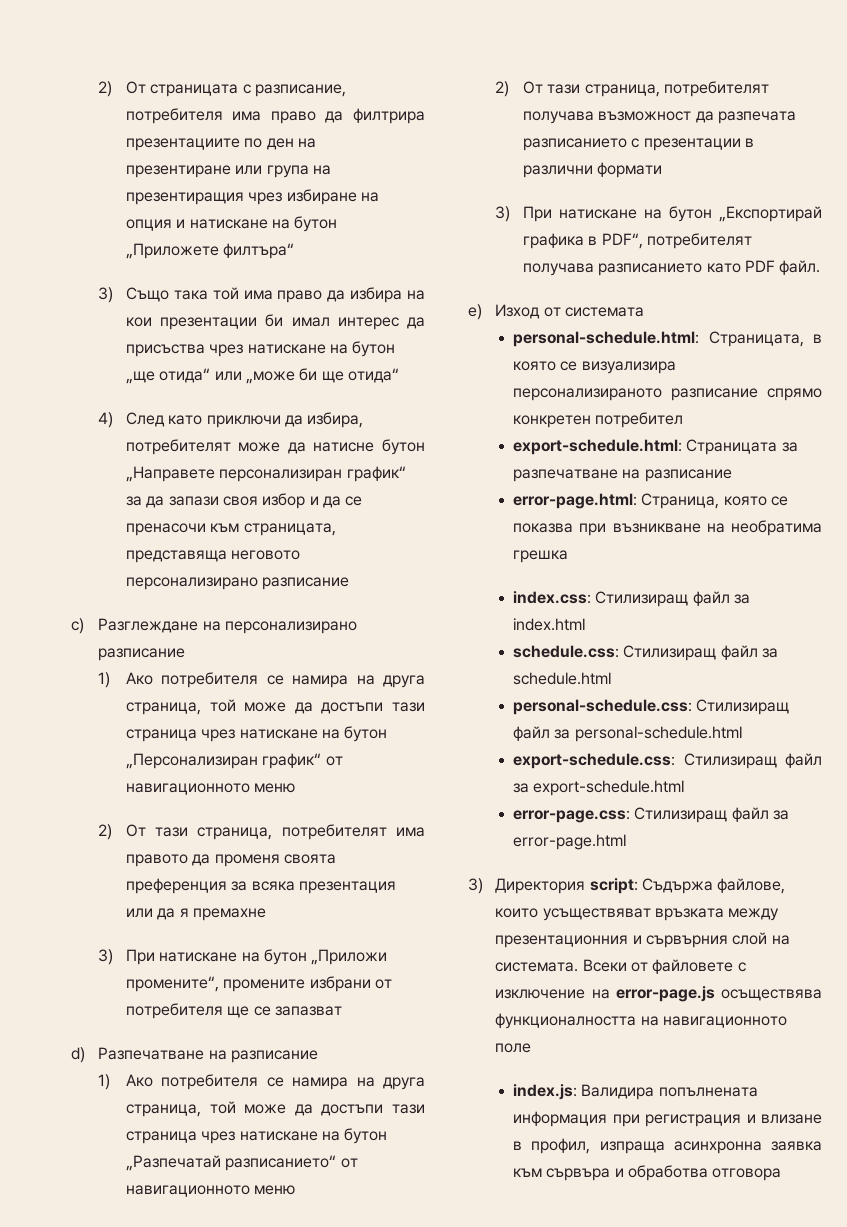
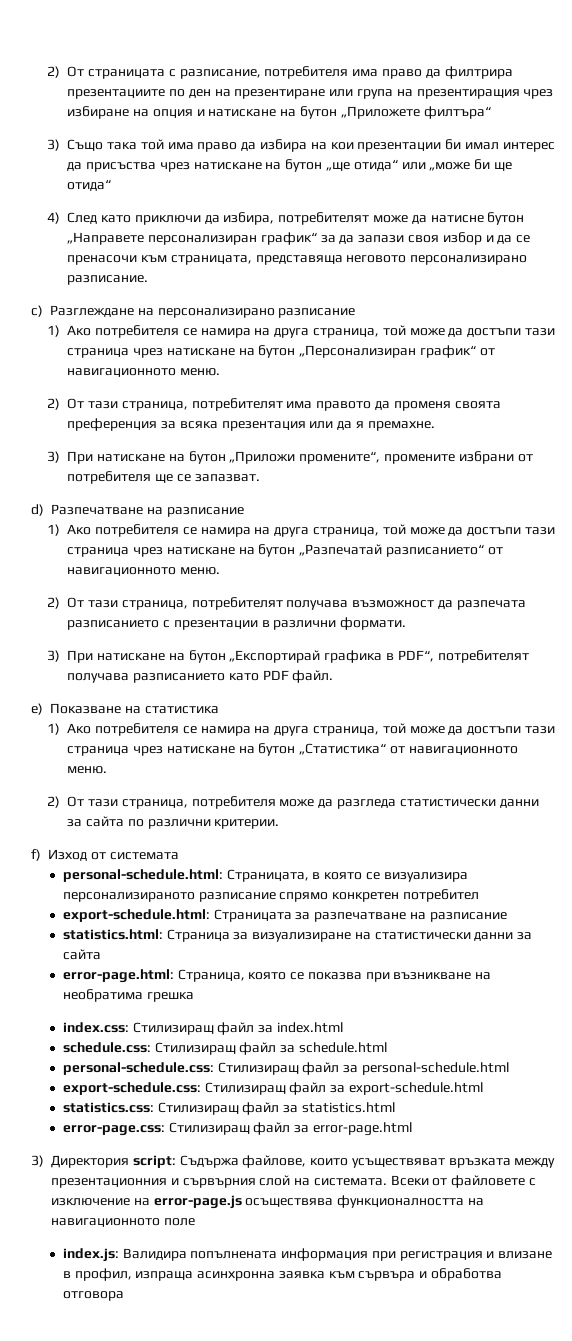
- 4) След като приключи да избира, потребителят може да натисне бутон „Направете персонализиран график“ за да запази своя избор и да се пренасочи към страницата, представяща неговото персонализирано разписание
+ 4) След като приключи да избира, потребителят може да натисне бутон „Направете персонализиран график“ за да запази своя избор и да се пренасочи към страницата, представяща неговото персонализирано разписание.
- 1) Ако потребителя се намира на друга страница, той може да достъпи тази страница чрез натискане на бутон „Персонализиран график“ от навигационното меню
+ 1) Ако потребителя се намира на друга страница, той може да достъпи тази страница чрез натискане на бутон „Персонализиран график“ от навигационното меню.
- 2) От тази страница, потребителят има правото да променя своята преференция за всяка презентация или да я премахне
+ 2) От тази страница, потребителят има правото да променя своята преференция за всяка презентация или да я премахне.
- 3) При натискане на бутон „Приложи промените“, промените избрани от потребителя ще се запазват
+ 3) При натискане на бутон „Приложи промените“, промените избрани от потребителя ще се запазват.
- 1) Ако потребителя се намира на друга страница, той може да достъпи тази страница чрез натискане на бутон „Разпечатай разписанието“ от навигационното меню
+ 1) Ако потребителя се намира на друга страница, той може да достъпи тази страница чрез натискане на бутон „Разпечатай разписанието“ от навигационното меню.
- 2) От тази страница, потребителят получава възможност да разпечата разписанието с презентации в различни формати
+ 2) От тази страница, потребителят получава възможност да разпечата разписанието с презентации в различни формати.
- e) Изход от системата
+ e) Показване на статистика
+ 1) Ако потребителя се намира на друга страница, той може да достъпи тази страница чрез натискане на бутон „Статистика“ от навигационното меню.
+ 2) От тази страница, потребителя може да разгледа статистически данни за сайта по различни критерии.
+ f) Изход от системата
+ statistics.html: Страница за визуализиране на статистически данни за сайта
+ statistics.css: Стилизиращ файл за statistics.html

